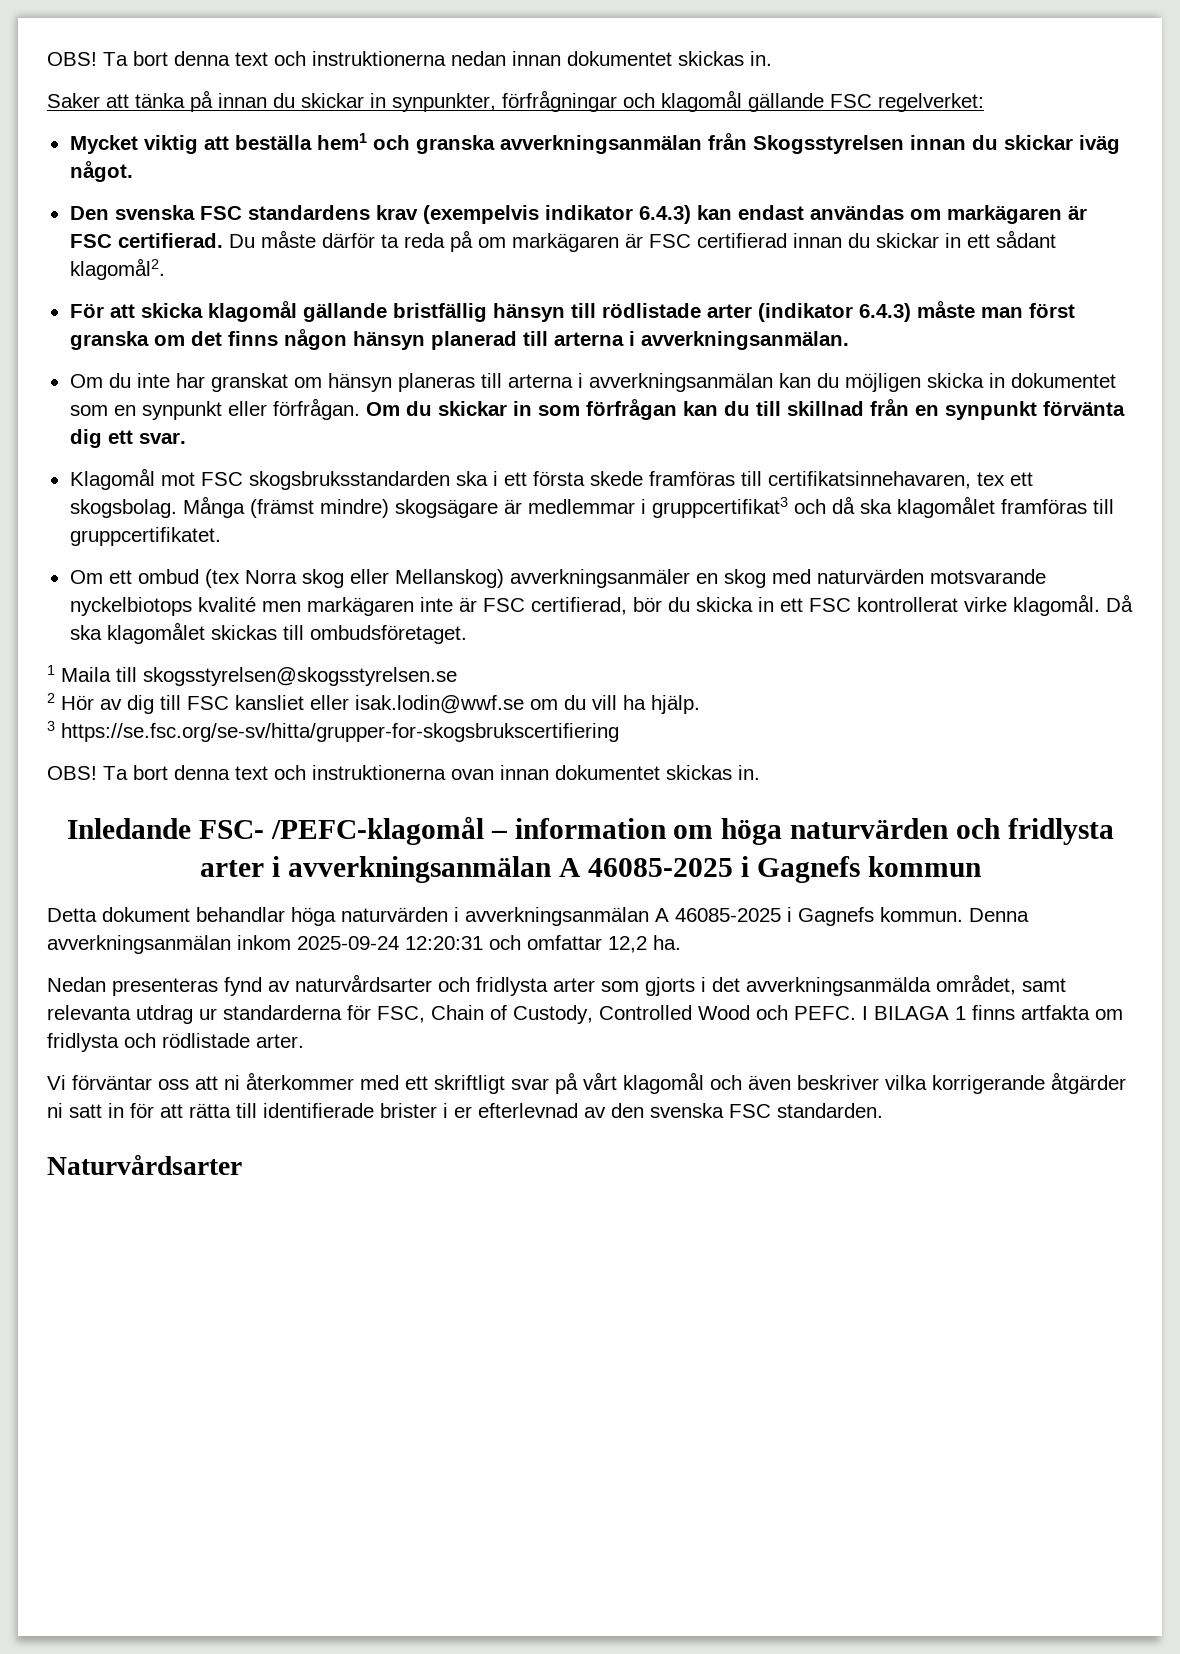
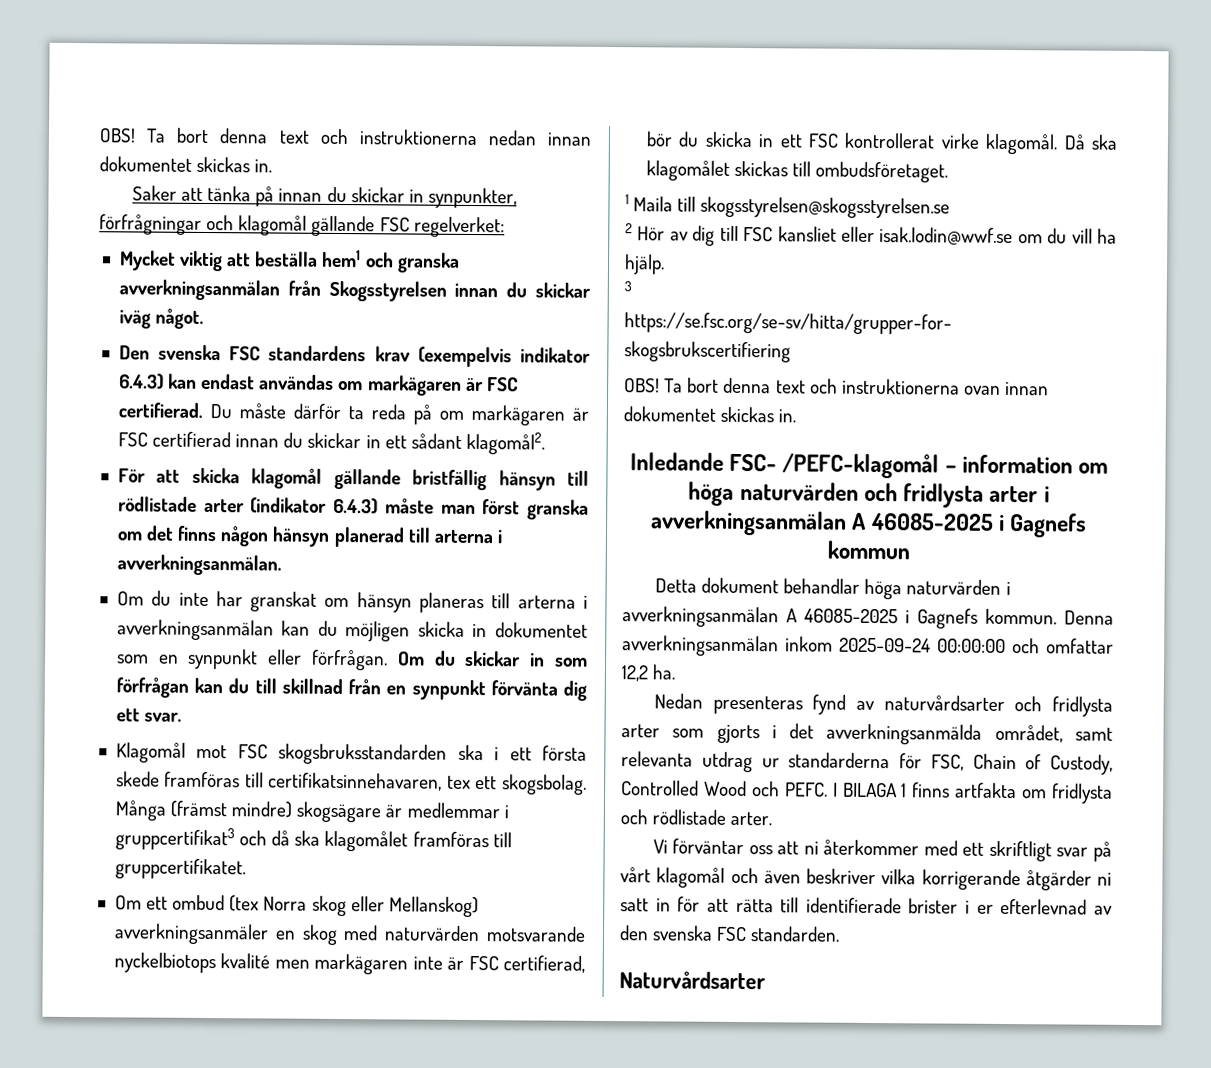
- Denna avverkningsanmälan inkom 2025-09-24 12:20:31 och omfattar 12,2 ha.
+ Denna avverkningsanmälan inkom 2025-09-24 00:00:00 och omfattar 12,2 ha.

